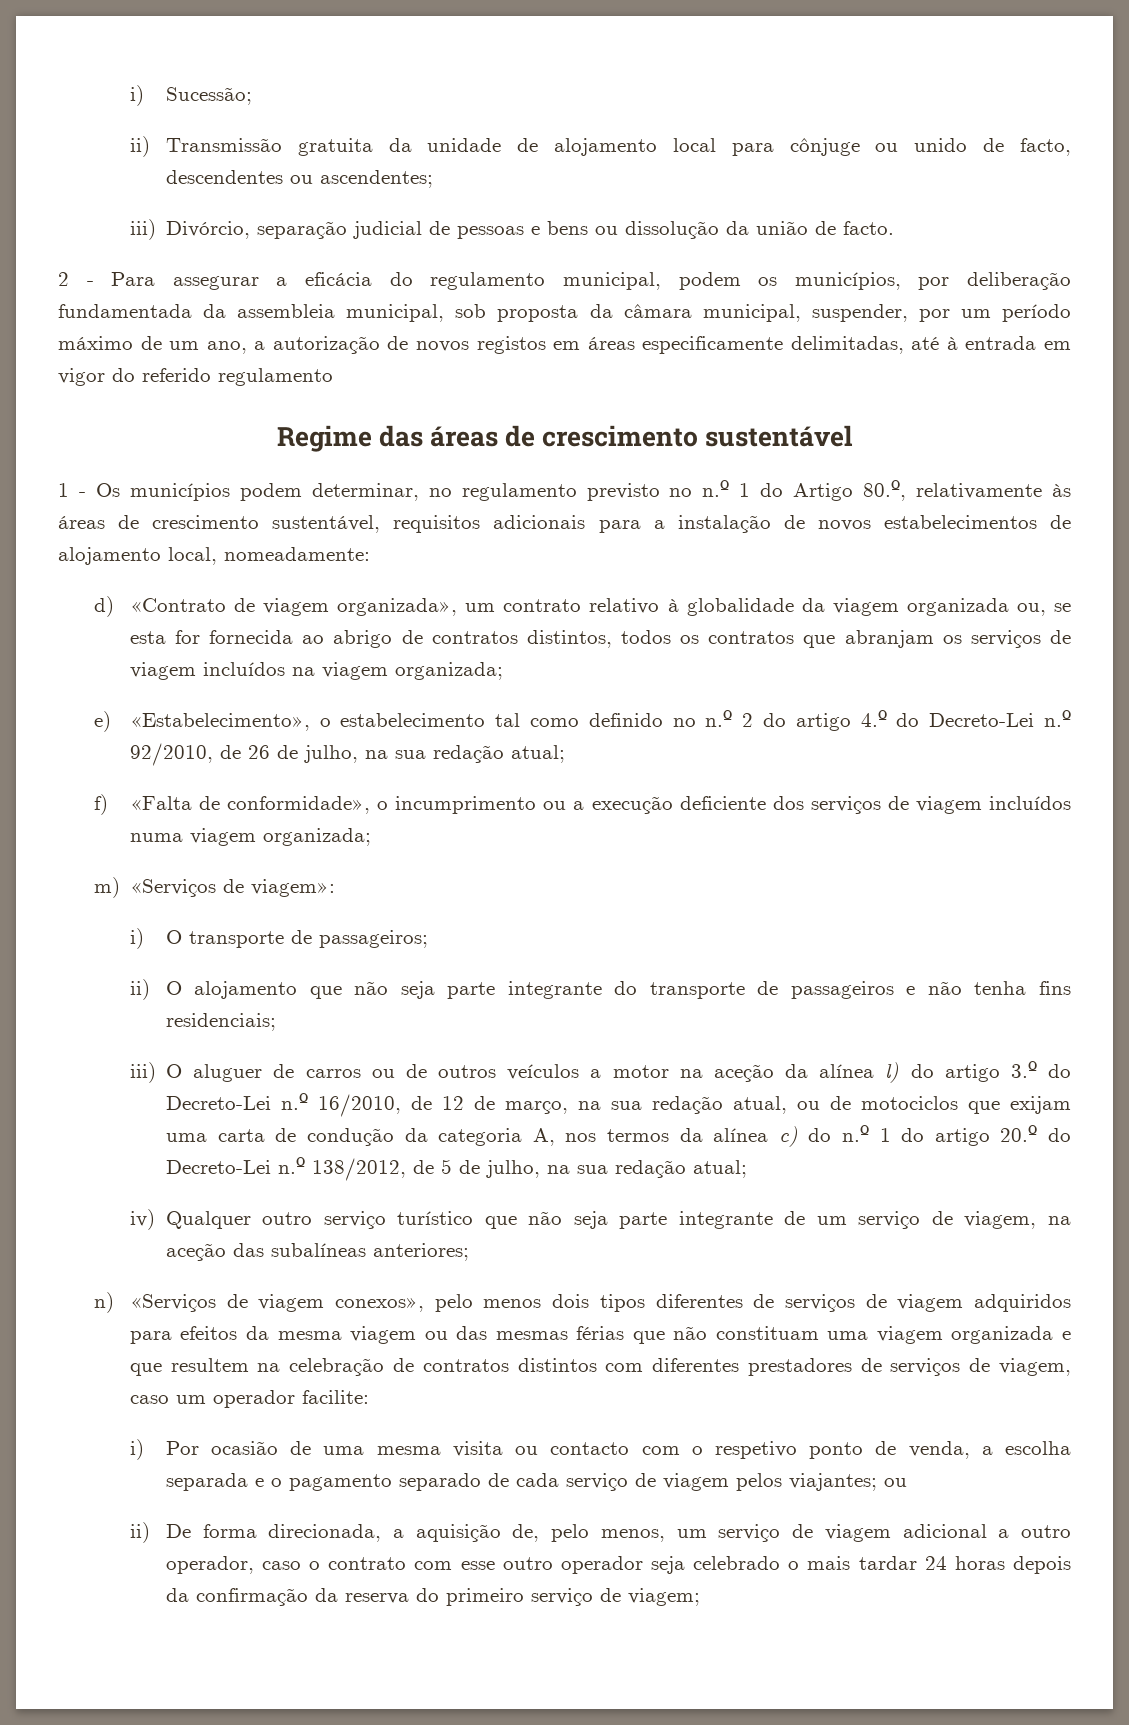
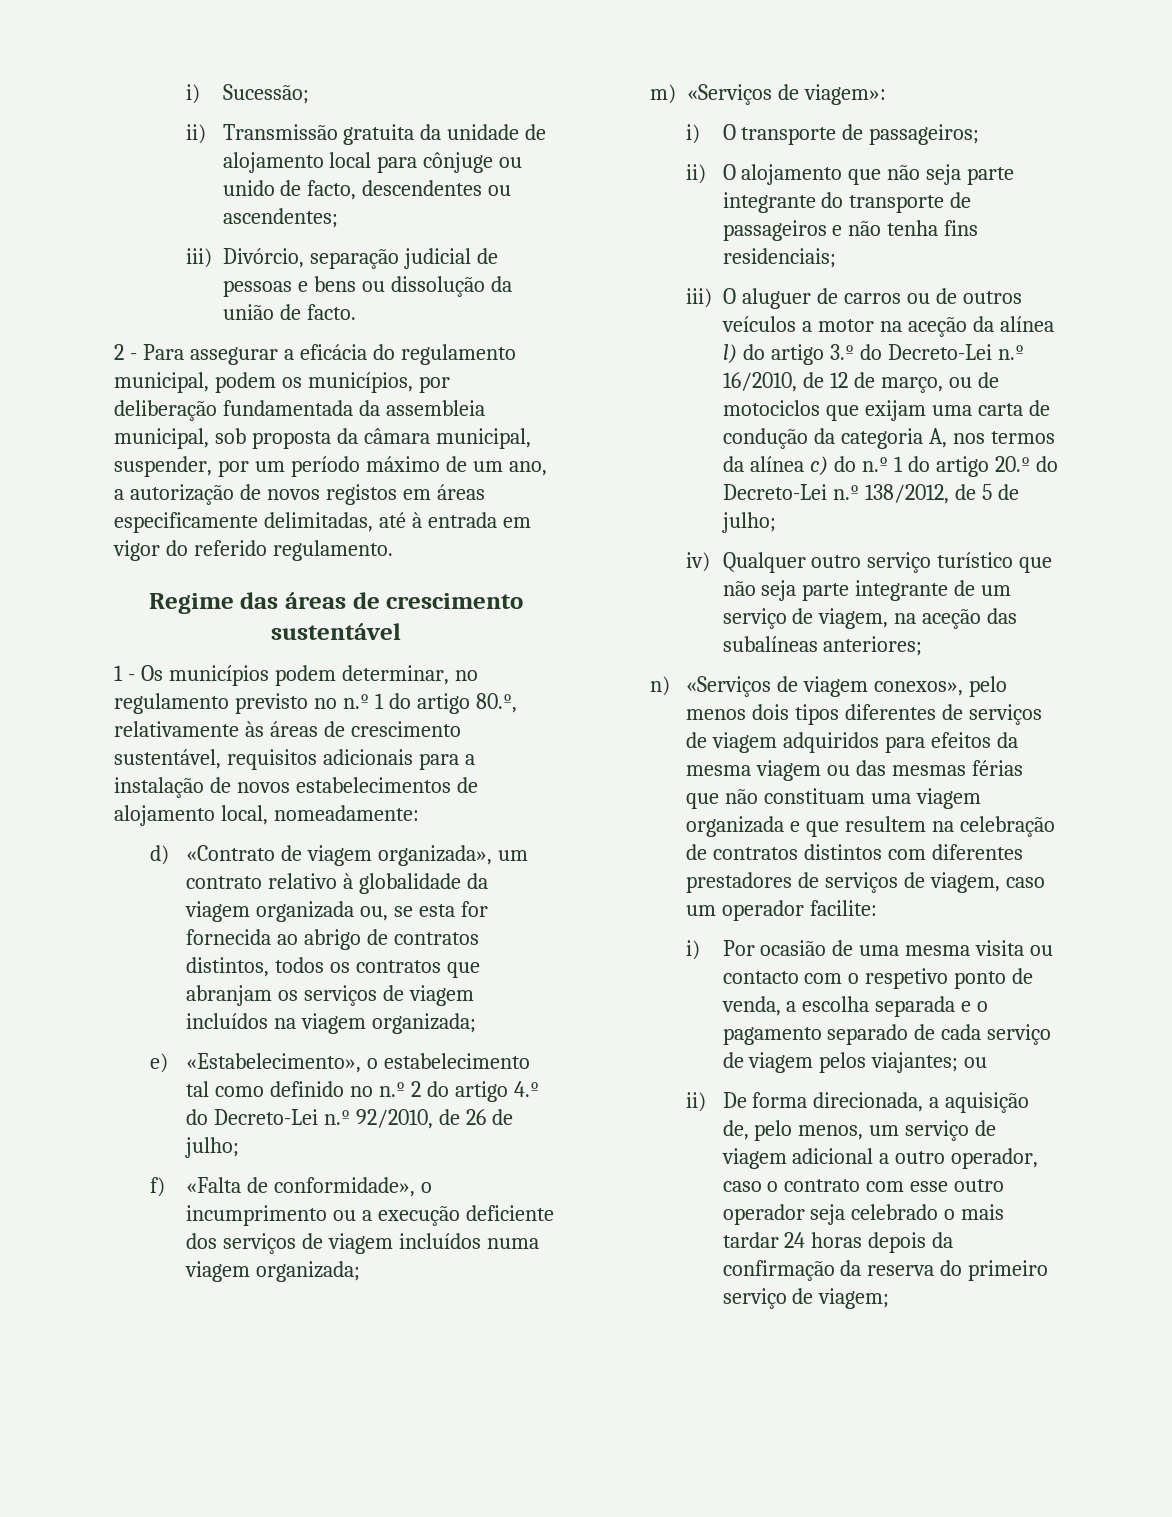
- 2 - Para assegurar a eficácia do regulamento municipal, podem os municípios, por deliberação fundamentada da assembleia municipal, sob proposta da câmara municipal, suspender, por um período máximo de um ano, a autorização de novos registos em áreas especificamente delimitadas, até à entrada em vigor do referido regulamento
+ 2 - Para assegurar a eficácia do regulamento municipal, podem os municípios, por deliberação fundamentada da assembleia municipal, sob proposta da câmara municipal, suspender, por um período máximo de um ano, a autorização de novos registos em áreas especificamente delimitadas, até à entrada em vigor do referido regulamento.
- 1 - Os municípios podem determinar, no regulamento previsto no n.º 1 do Artigo 80.º, relativamente às áreas de crescimento sustentável, requisitos adicionais para a instalação de novos estabelecimentos de alojamento local, nomeadamente:
+ 1 - Os municípios podem determinar, no regulamento previsto no n.º 1 do artigo 80.º, relativamente às áreas de crescimento sustentável, requisitos adicionais para a instalação de novos estabelecimentos de alojamento local, nomeadamente:
- e) «Estabelecimento», o estabelecimento tal como definido no n.º 2 do artigo 4.º do Decreto-Lei n.º 92/2010, de 26 de julho, na sua redação atual;
+ e) «Estabelecimento», o estabelecimento tal como definido no n.º 2 do artigo 4.º do Decreto-Lei n.º 92/2010, de 26 de julho;
- iii) O aluguer de carros ou de outros veículos a motor na aceção da alínea l) do artigo 3.º do Decreto-Lei n.º 16/2010, de 12 de março, na sua redação atual, ou de motociclos que exijam uma carta de condução da categoria A, nos termos da alínea c) do n.º 1 do artigo 20.º do Decreto-Lei n.º 138/2012, de 5 de julho, na sua redação atual;
+ iii) O aluguer de carros ou de outros veículos a motor na aceção da alínea l) do artigo 3.º do Decreto-Lei n.º 16/2010, de 12 de março, ou de motociclos que exijam uma carta de condução da categoria A, nos termos da alínea c) do n.º 1 do artigo 20.º do Decreto-Lei n.º 138/2012, de 5 de julho;

